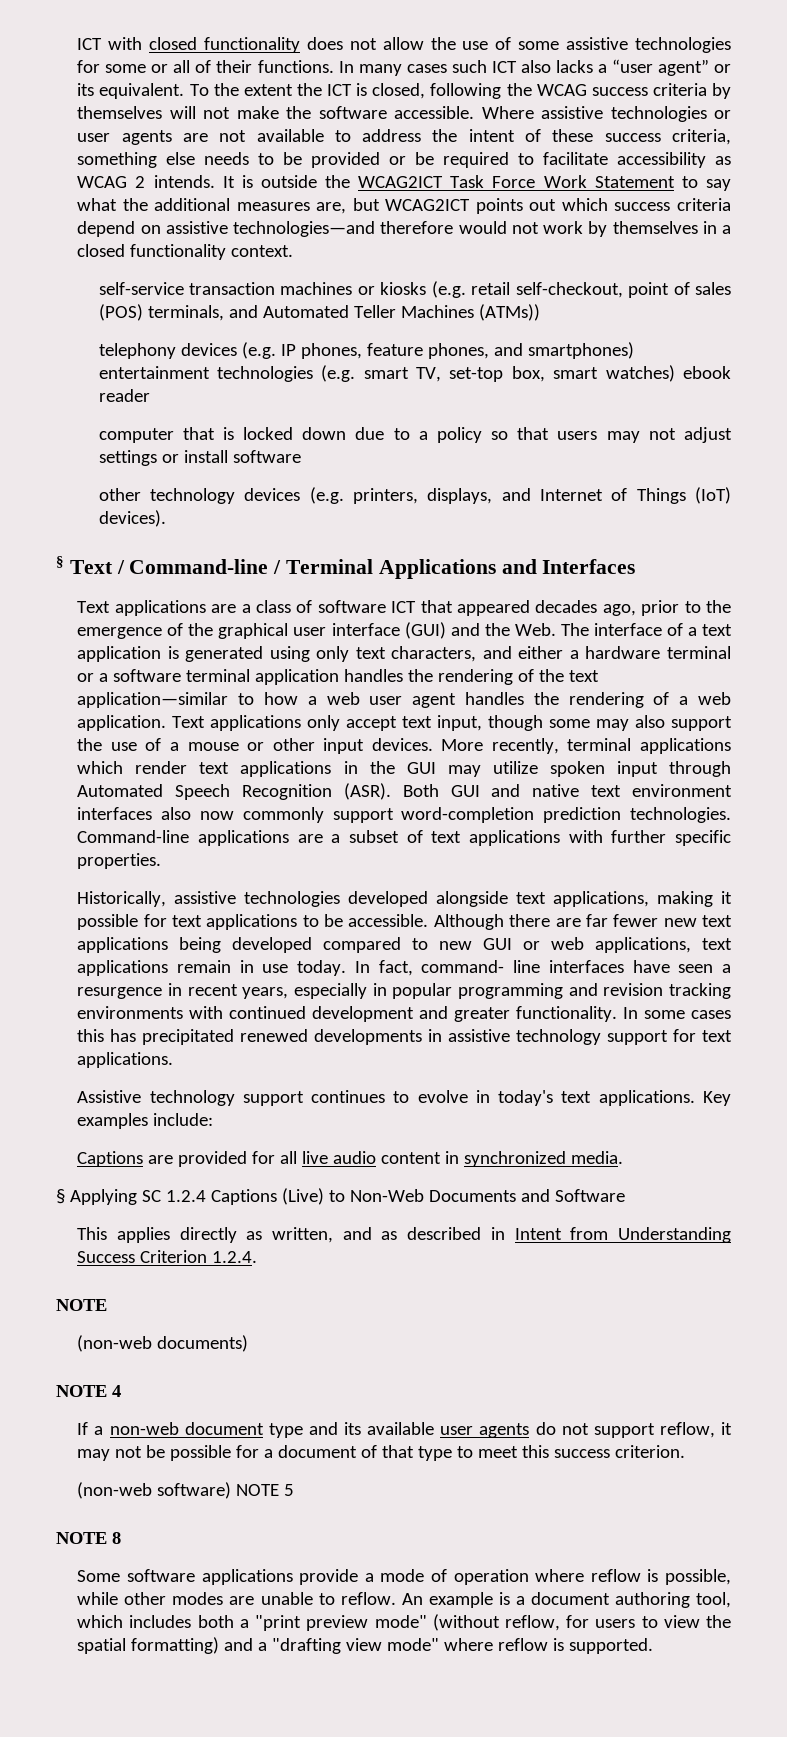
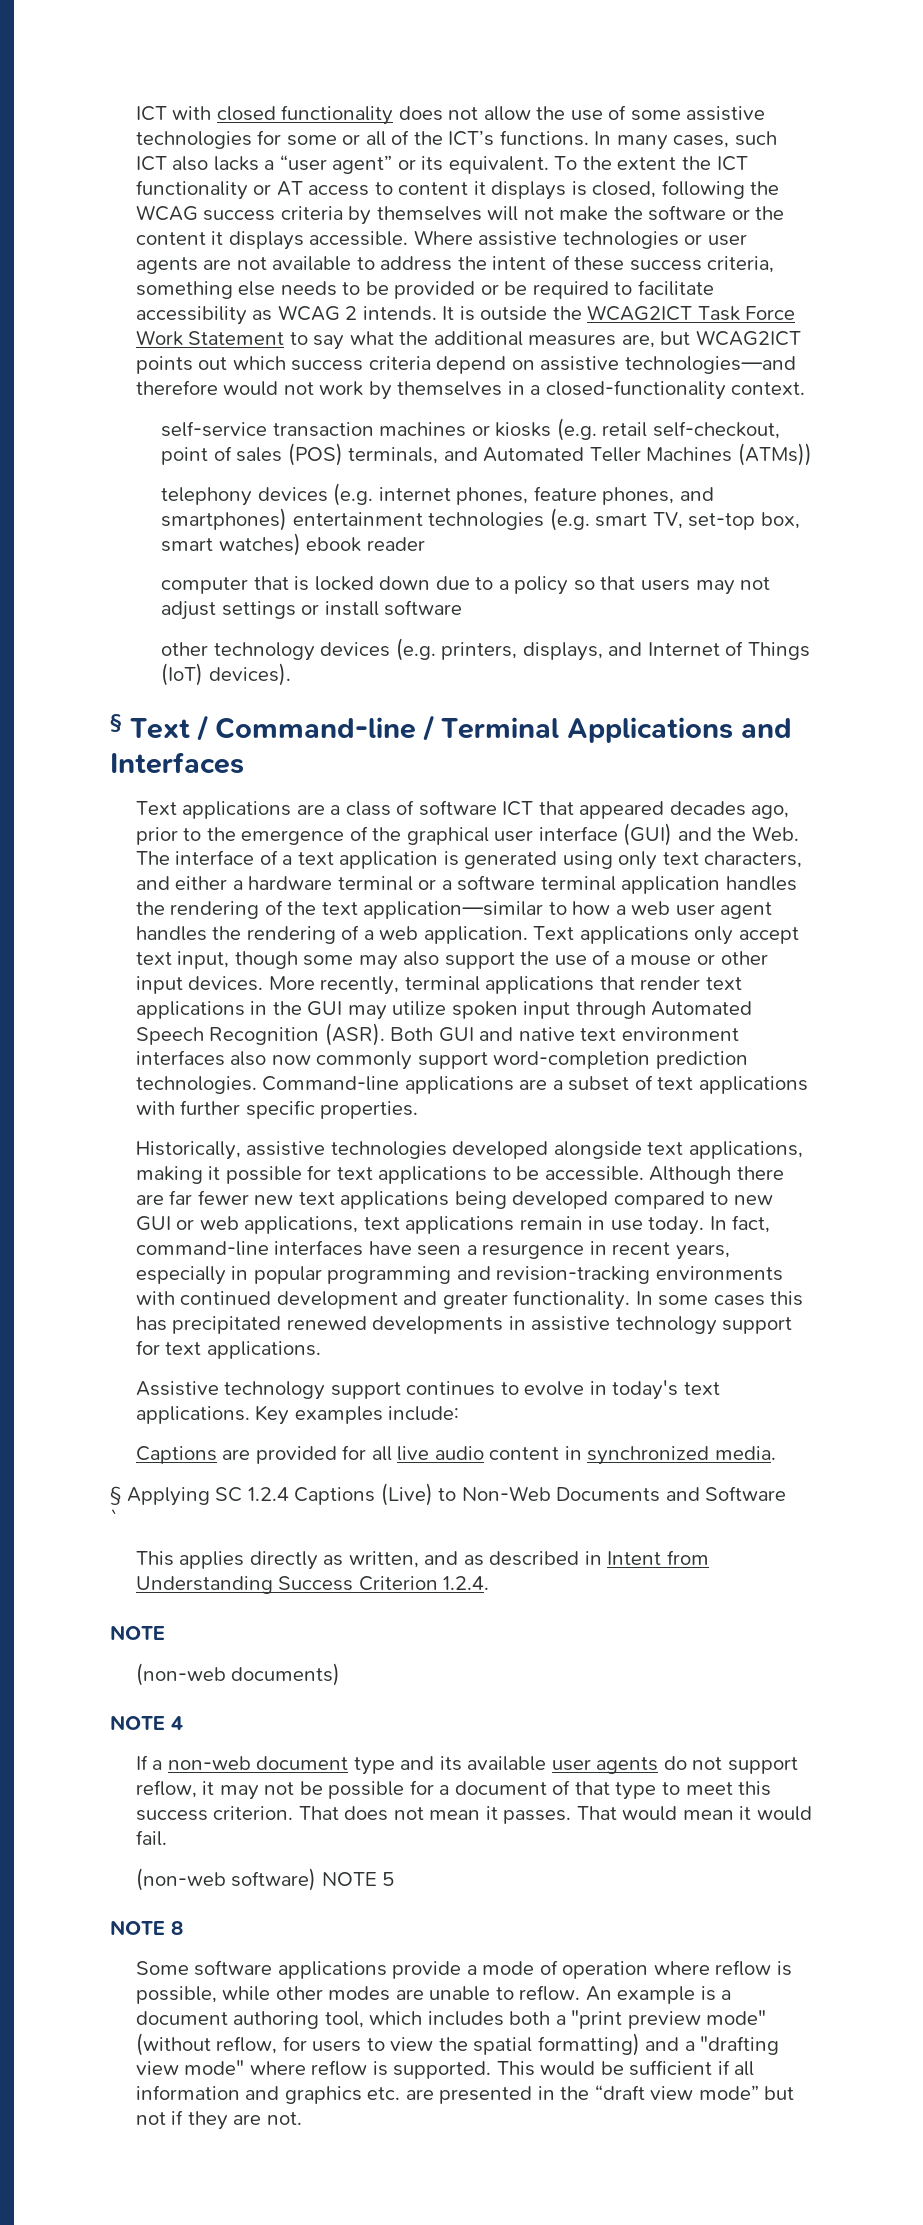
- ICT with closed functionality does not allow the use of some assistive technologies for some or all of their functions.
+ ICT with closed functionality does not allow the use of some assistive technologies for some or all of the ICT’s functions.
- In many cases such ICT also lacks a “user agent” or its equivalent.
+ In many cases, such ICT also lacks a “user agent” or its equivalent.
- To the extent the ICT is closed, following the WCAG success criteria by themselves will not make the software accessible.
+ To the extent the ICT functionality or AT access to content it displays is closed, following the WCAG success criteria by themselves will not make the software or the content it displays accessible.
- It is outside the WCAG2ICT Task Force Work Statement to say what the additional measures are, but WCAG2ICT points out which success criteria depend on assistive technologies—and therefore would not work by themselves in a closed functionality context.
+ It is outside the WCAG2ICT Task Force Work Statement to say what the additional measures are, but WCAG2ICT points out which success criteria depend on assistive technologies—and therefore would not work by themselves in a closed-functionality context.
- telephony devices (e.g. IP phones, feature phones, and smartphones) entertainment technologies (e.g. smart TV, set-top box, smart watches) ebook reader
+ telephony devices (e.g. internet phones, feature phones, and smartphones) entertainment technologies (e.g. smart TV, set-top box, smart watches) ebook reader
- More recently, terminal applications which render text applications in the GUI may utilize spoken input through Automated Speech Recognition (ASR).
+ More recently, terminal applications that render text applications in the GUI may utilize spoken input through Automated Speech Recognition (ASR).
- In fact, command- line interfaces have seen a resurgence in recent years, especially in popular programming and revision tracking environments with continued development and greater functionality.
+ In fact, command-line interfaces have seen a resurgence in recent years, especially in popular programming and revision-tracking environments with continued development and greater functionality.
+ `
+ That does not mean it passes. That would mean it would fail.
+ This would be sufficient if all information and graphics etc. are presented in the “draft view mode” but not if they are not.

